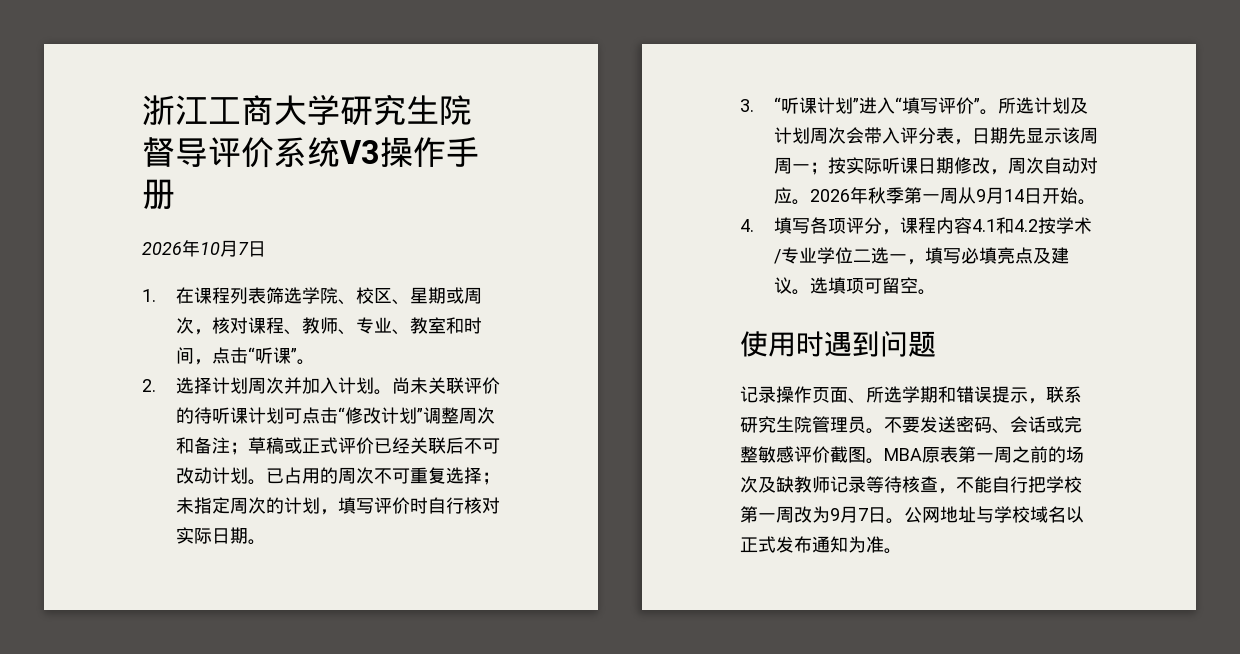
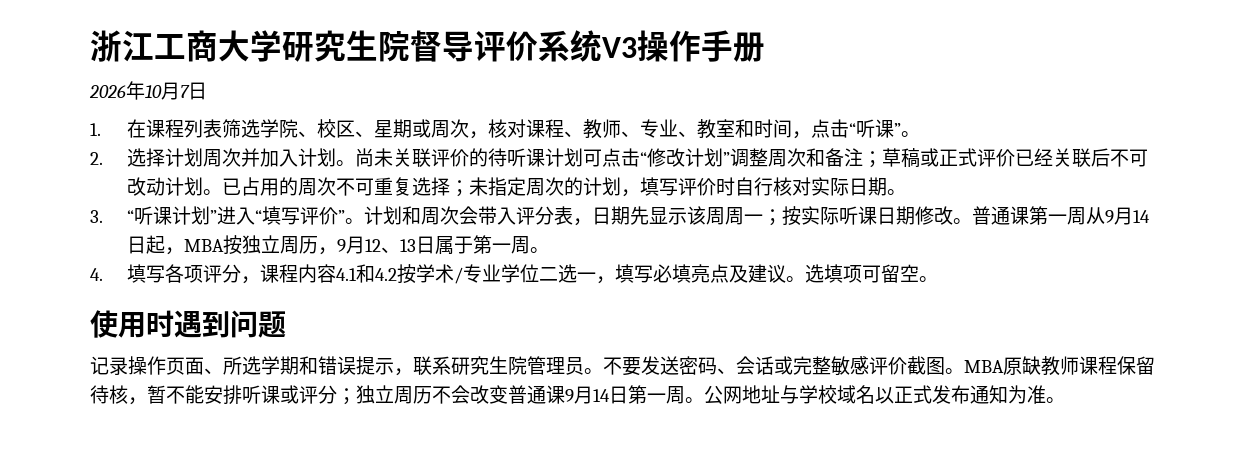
- 所选计划及计划周次会带入评分表，日期先显示该周周一；按实际听课日期修改，周次自动对应。2026年秋季第一周从9月14日开始。
+ 计划和周次会带入评分表，日期先显示该周周一；按实际听课日期修改。普通课第一周从9月14日起，MBA按独立周历，9月12、13日属于第一周。
- MBA原表第一周之前的场次及缺教师记录等待核查，不能自行把学校第一周改为9月7日。
+ MBA原缺教师课程保留待核，暂不能安排听课或评分；独立周历不会改变普通课9月14日第一周。

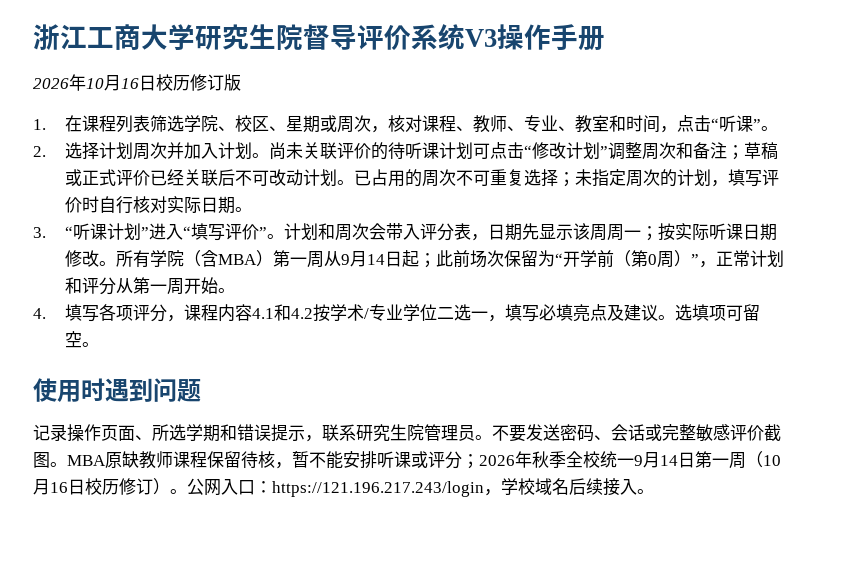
- 2026年10月7日
+ 2026年10月16日校历修订版
- 普通课第一周从9月14日起，MBA按独立周历，9月12、13日属于第一周。
+ 所有学院（含MBA）第一周从9月14日起；此前场次保留为“开学前（第0周）”，正常计划和评分从第一周开始。
- MBA原缺教师课程保留待核，暂不能安排听课或评分；独立周历不会改变普通课9月14日第一周。公网地址与学校域名以正式发布通知为准。
+ MBA原缺教师课程保留待核，暂不能安排听课或评分；2026年秋季全校统一9月14日第一周（10月16日校历修订）。公网入口：https://121.196.217.243/login，学校域名后续接入。

